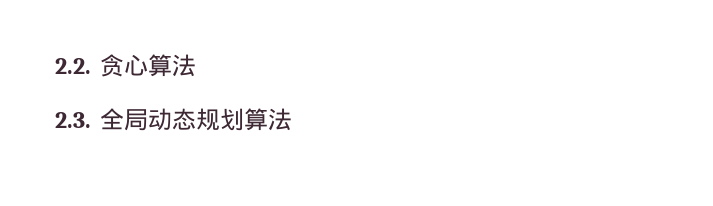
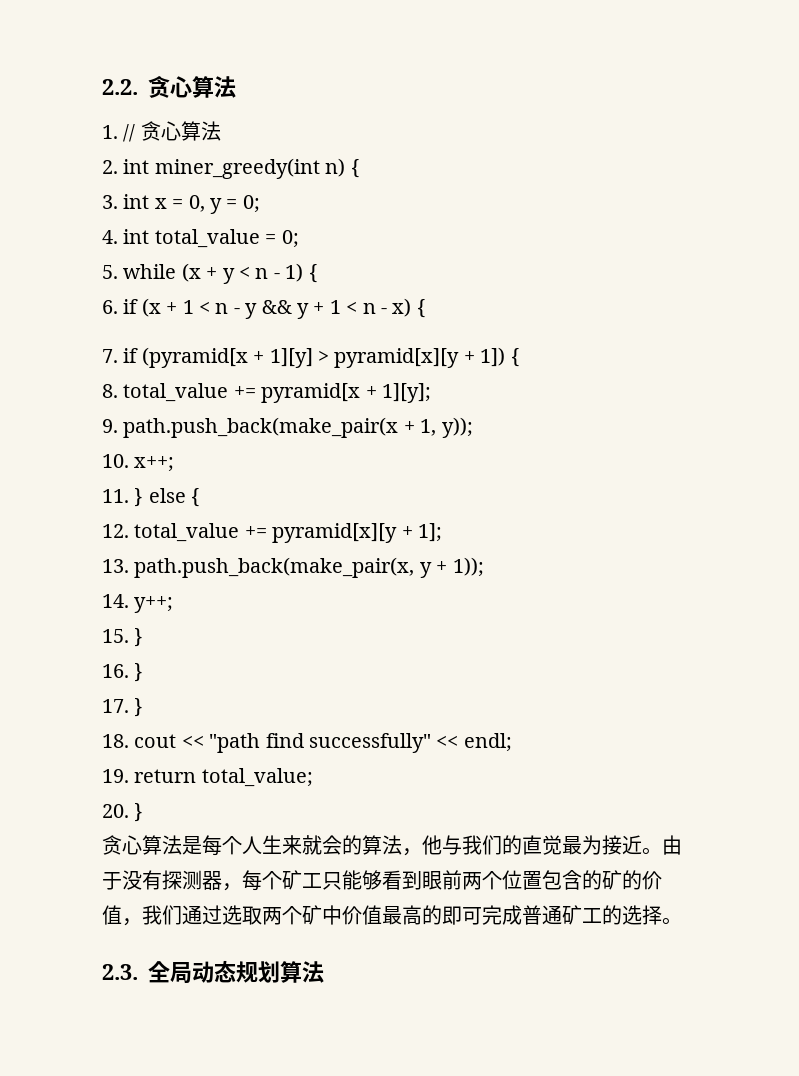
+ 1. // 贪心算法
+ 2. int miner_greedy(int n) {
+ 3. int x = 0, y = 0;
+ 4. int total_value = 0;
+ 5. while (x + y < n - 1) {
+ 6. if (x + 1 < n - y && y + 1 < n - x) {
+ 7. if (pyramid[x + 1][y] > pyramid[x][y + 1]) {
+ 8. total_value += pyramid[x + 1][y];
+ 9. path.push_back(make_pair(x + 1, y));
+ 10. x++;
+ 11. } else {
+ 12. total_value += pyramid[x][y + 1];
+ 13. path.push_back(make_pair(x, y + 1));
+ 14. y++;
+ 15. }
+ 16. }
+ 17. }
+ 18. cout << "path find successfully" << endl;
+ 19. return total_value;
+ 20. }
+ 贪心算法是每个人生来就会的算法，他与我们的直觉最为接近。由于没有探测器，每个矿工只能够看到眼前两个位置包含的矿的价值，我们通过选取两个矿中价值最高的即可完成普通矿工的选择。

